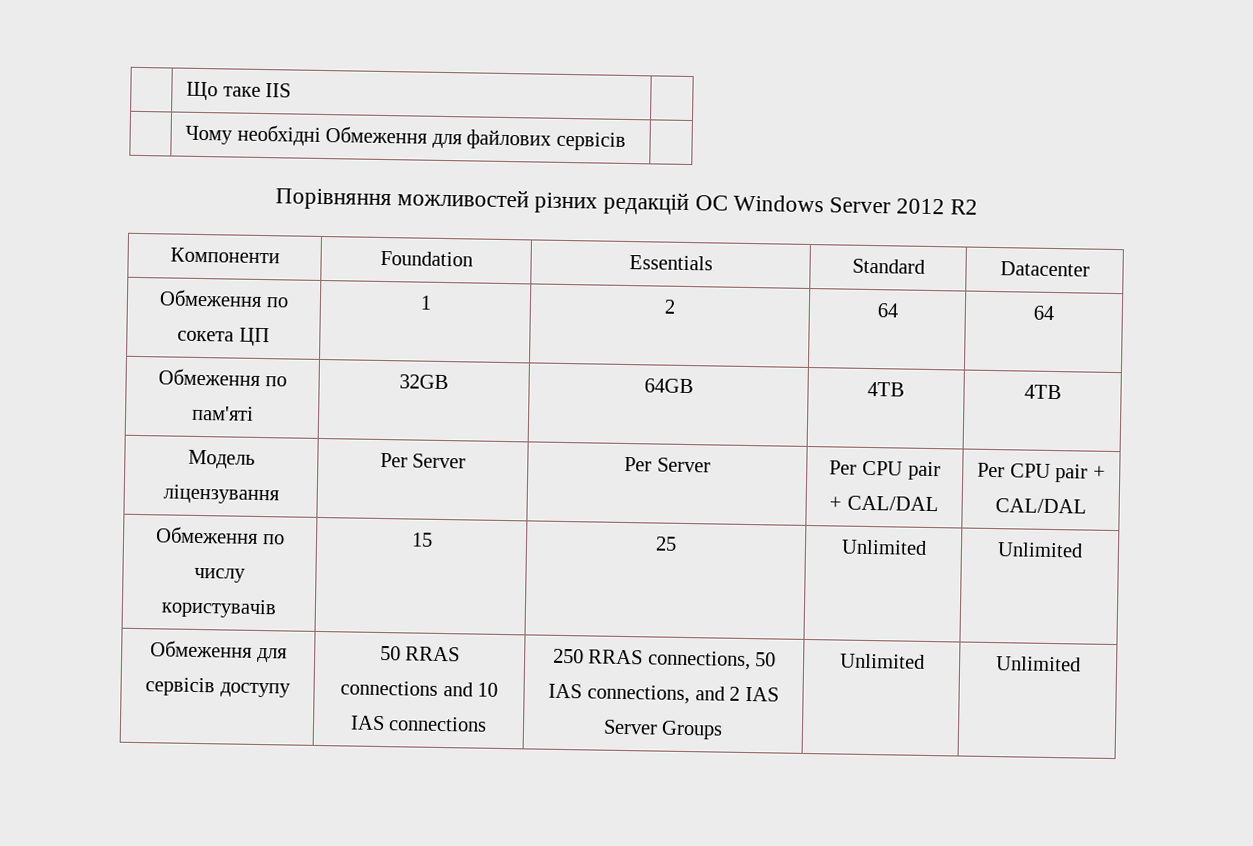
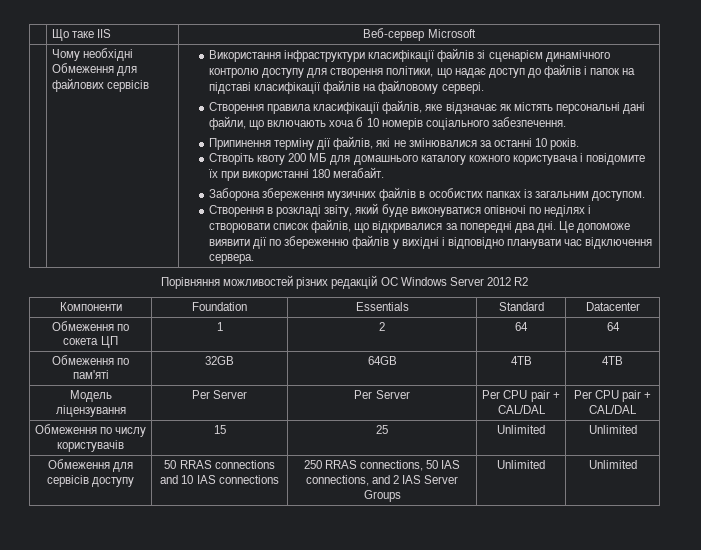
- | Що таке IIS |
+ | Що таке IIS | Веб-сервер Microsoft
+ Використання інфраструктури класифікації файлів зі сценарієм динамічного контролю доступу для створення політики, що надає доступ до файлів і папок на підставі класифікації файлів на файловому сервері.
+ Створення правила класифікації файлів, яке відзначає як містять персональні дані файли, що включають хоча б 10 номерів соціального забезпечення.
+ Припинення терміну дії файлів, які не змінювалися за останні 10 років.
+ Створіть квоту 200 МБ для домашнього каталогу кожного користувача і повідомите їх при використанні 180 мегабайт.
+ Заборона збереження музичних файлів в особистих папках із загальним доступом.
+ Створення в розкладі звіту, який буде виконуватися опівночі по неділях і створювати список файлів, що відкривалися за попередні два дні. Це допоможе виявити дії по збереженню файлів у вихідні і відповідно планувати час відключення сервера.

